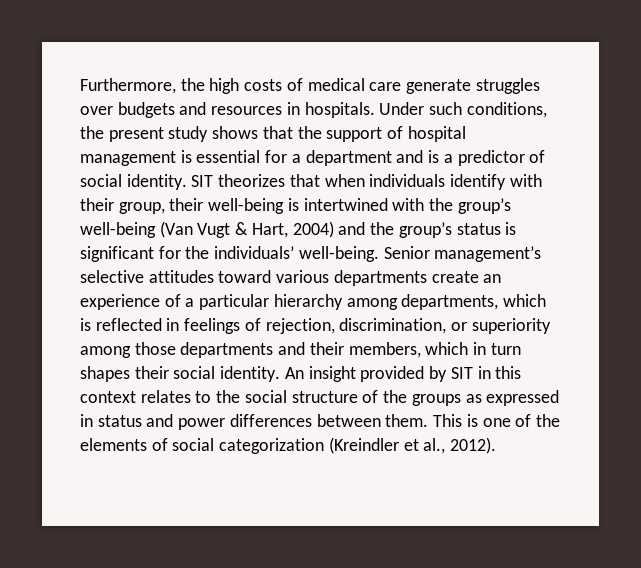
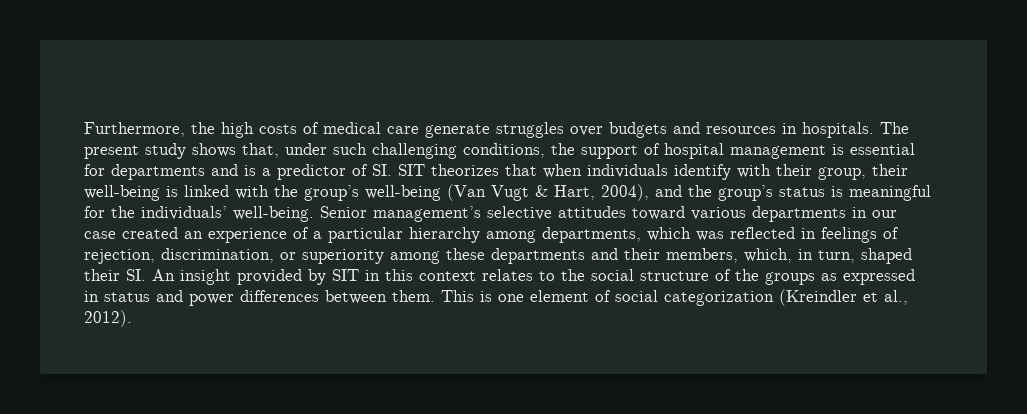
- Under such conditions, the present study shows that the support of hospital management is essential for a department and is a predictor of social identity. SIT theorizes that when individuals identify with their group, their well-being is intertwined with the group’s well-being (Van Vugt & Hart, 2004) and the group’s status is significant for the individuals’ well-being.
+ The present study shows that, under such challenging conditions, the support of hospital management is essential for departments and is a predictor of SI. SIT theorizes that when individuals identify with their group, their well-being is linked with the group’s well-being (Van Vugt & Hart, 2004), and the group’s status is meaningful for the individuals’ well-being.
- Senior management’s selective attitudes toward various departments create an experience of a particular hierarchy among departments, which is reflected in feelings of rejection, discrimination, or superiority among those departments and their members, which in turn shapes their social identity. An insight provided by SIT in this context relates to the social structure of the groups as expressed in status and power differences between them.
+ Senior management’s selective attitudes toward various departments in our case created an experience of a particular hierarchy among departments, which was reflected in feelings of rejection, discrimination, or superiority among these departments and their members, which, in turn, shaped their SI. An insight provided by SIT in this context relates to the social structure of the groups as expressed in status and power differences between them.
- This is one of the elements of social categorization (Kreindler et al., 2012).
+ This is one element of social categorization (Kreindler et al., 2012).

